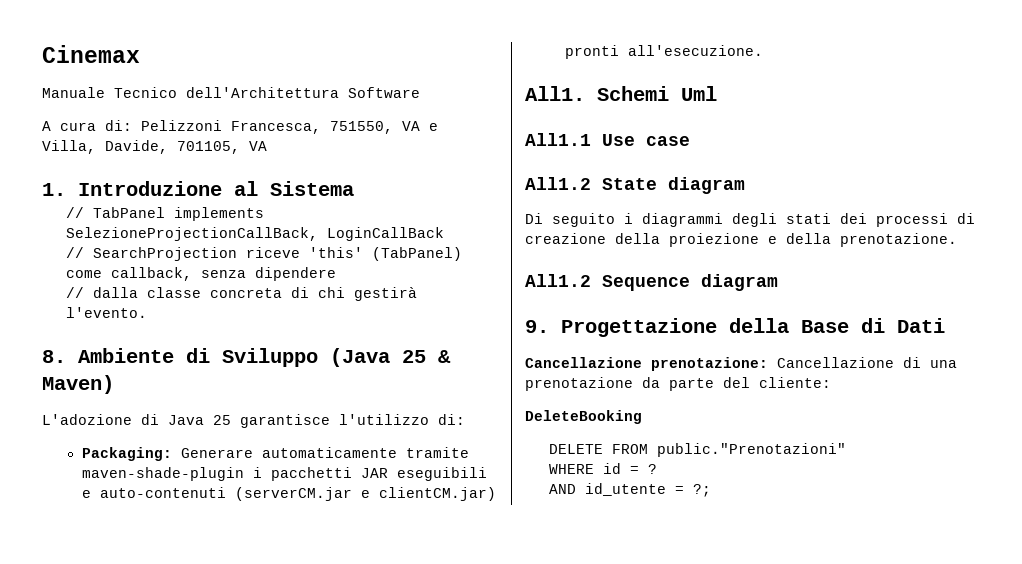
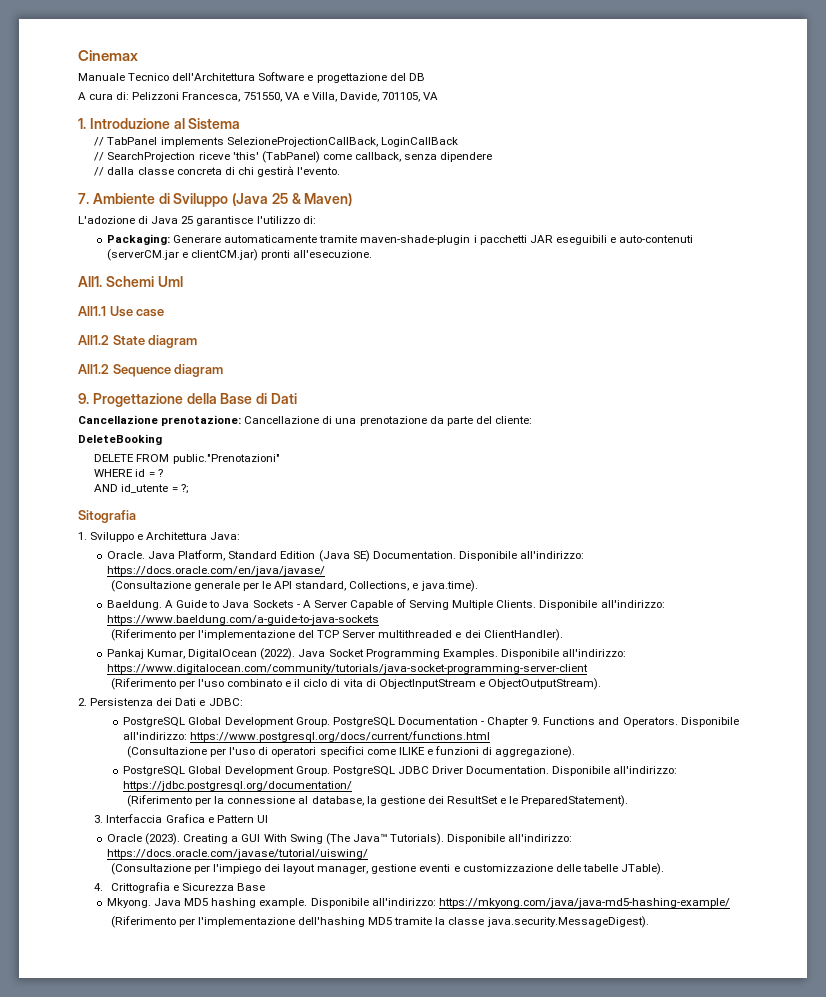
- Manuale Tecnico dell'Architettura Software
+ Manuale Tecnico dell'Architettura Software e progettazione del DB
- 8. Ambiente di Sviluppo (Java 25 & Maven)
+ 7. Ambiente di Sviluppo (Java 25 & Maven)
- Di seguito i diagrammi degli stati dei processi di creazione della proiezione e della prenotazione.
+ Sitografia
+ 1. Sviluppo e Architettura Java:
+ Oracle. Java Platform, Standard Edition (Java SE) Documentation. Disponibile all'indirizzo: https://docs.oracle.com/en/java/javase/
+ (Consultazione generale per le API standard, Collections, e java.time).
+ Baeldung. A Guide to Java Sockets - A Server Capable of Serving Multiple Clients. Disponibile all'indirizzo: https://www.baeldung.com/a-guide-to-java-sockets
+ (Riferimento per l'implementazione del TCP Server multithreaded e dei ClientHandler).
+ Pankaj Kumar, DigitalOcean (2022). Java Socket Programming Examples. Disponibile all'indirizzo: https://www.digitalocean.com/community/tutorials/java-socket-programming-server-client
+ (Riferimento per l'uso combinato e il ciclo di vita di ObjectInputStream e ObjectOutputStream).
+ 2. Persistenza dei Dati e JDBC:
+ PostgreSQL Global Development Group. PostgreSQL Documentation - Chapter 9. Functions and Operators. Disponibile all'indirizzo: https://www.postgresql.org/docs/current/functions.html
+ (Consultazione per l'uso di operatori specifici come ILIKE e funzioni di aggregazione).
+ PostgreSQL Global Development Group. PostgreSQL JDBC Driver Documentation. Disponibile all'indirizzo: https://jdbc.postgresql.org/documentation/
+ (Riferimento per la connessione al database, la gestione dei ResultSet e le PreparedStatement).
+ 3. Interfaccia Grafica e Pattern UI
+ Oracle (2023). Creating a GUI With Swing (The Java™ Tutorials). Disponibile all'indirizzo: https://docs.oracle.com/javase/tutorial/uiswing/
+ (Consultazione per l'impiego dei layout manager, gestione eventi e customizzazione delle tabelle JTable).
+ 4. Crittografia e Sicurezza Base
+ Mkyong. Java MD5 hashing example. Disponibile all'indirizzo: https://mkyong.com/java/java-md5-hashing-example/
+ (Riferimento per l'implementazione dell'hashing MD5 tramite la classe java.security.MessageDigest).

